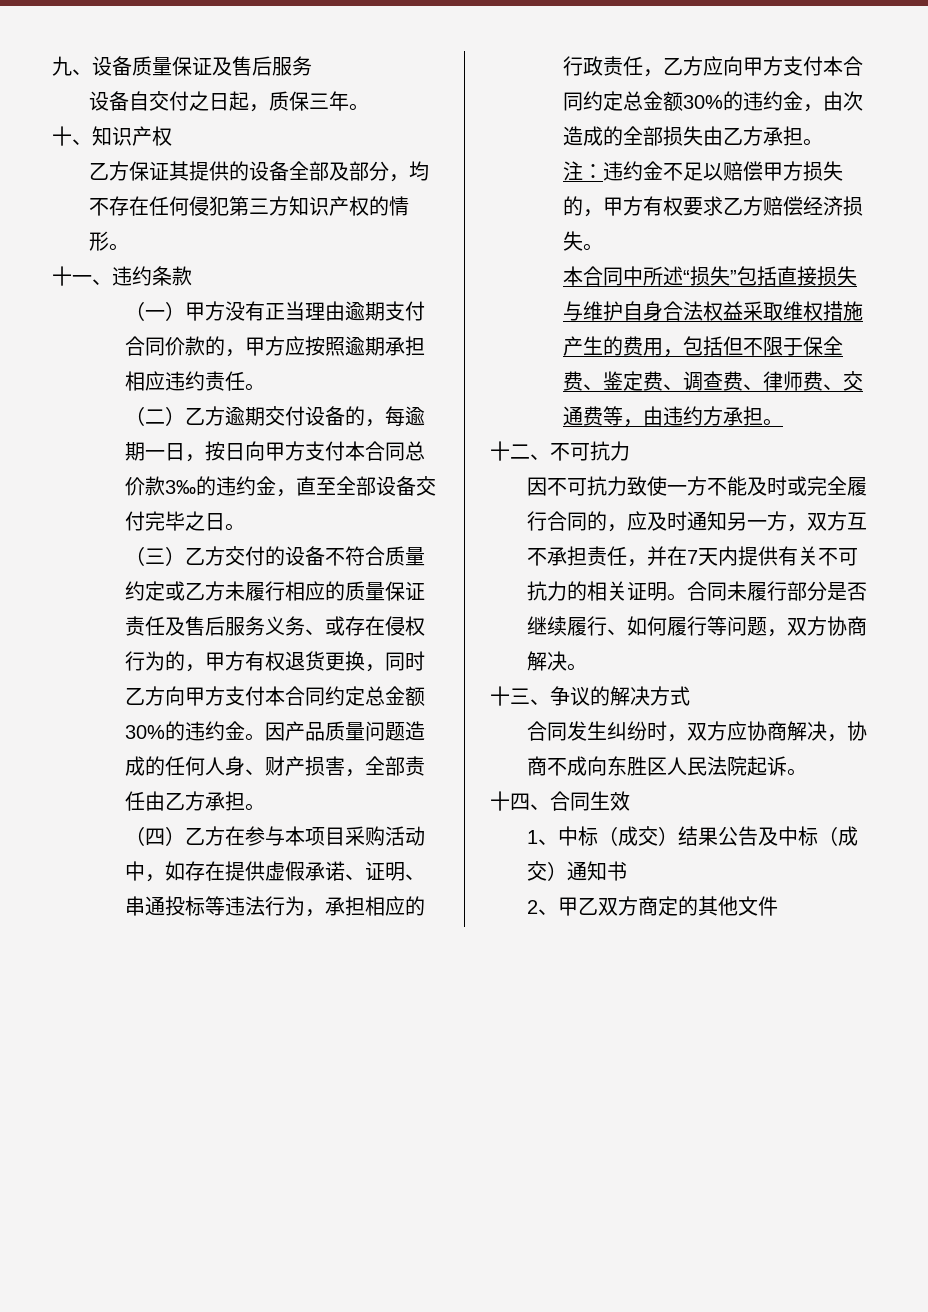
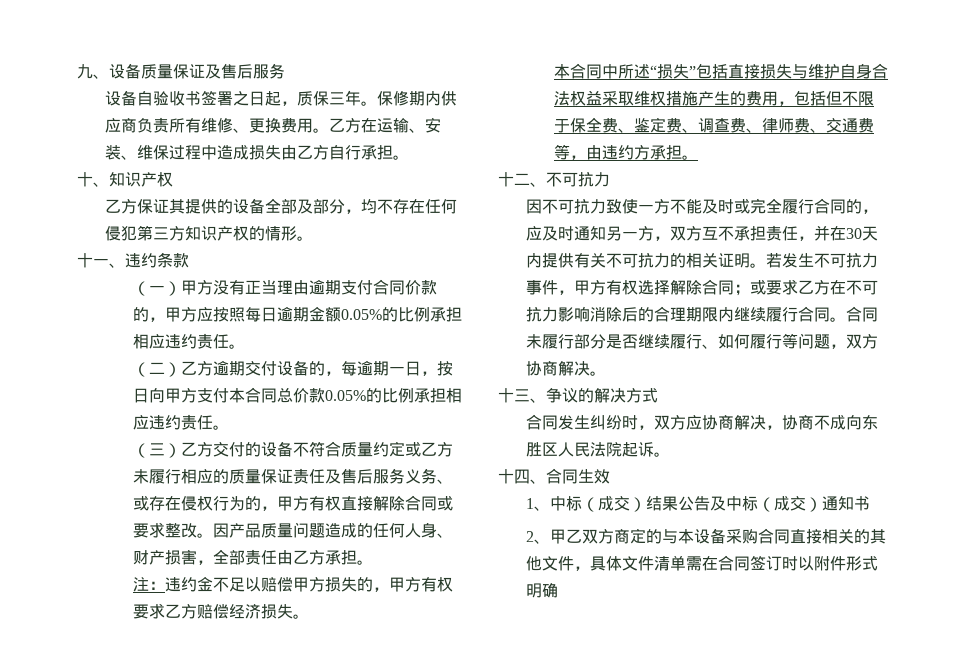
- 设备自交付之日起，质保三年。
+ 设备自验收书签署之日起，质保三年。保修期内供应商负责所有维修、更换费用。乙方在运输、安装、维保过程中造成损失由乙方自行承担。
- （一）甲方没有正当理由逾期支付合同价款的，甲方应按照逾期承担相应违约责任。
+ （一）甲方没有正当理由逾期支付合同价款的，甲方应按照每日逾期金额0.05%的比例承担相应违约责任。
- （二）乙方逾期交付设备的，每逾期一日，按日向甲方支付本合同总价款3‰的违约金，直至全部设备交付完毕之日。
+ （二）乙方逾期交付设备的，每逾期一日，按日向甲方支付本合同总价款0.05%的比例承担相应违约责任。
- （三）乙方交付的设备不符合质量约定或乙方未履行相应的质量保证责任及售后服务义务、或存在侵权行为的，甲方有权退货更换，同时乙方向甲方支付本合同约定总金额30%的违约金。
+ （三）乙方交付的设备不符合质量约定或乙方未履行相应的质量保证责任及售后服务义务、或存在侵权行为的，甲方有权直接解除合同或要求整改。
- （四）乙方在参与本项目采购活动中，如存在提供虚假承诺、证明、串通投标等违法行为，承担相应的行政责任，乙方应向甲方支付本合同约定总金额30%的违约金，由次造成的全部损失由乙方承担。
- 因不可抗力致使一方不能及时或完全履行合同的，应及时通知另一方，双方互不承担责任，并在7天内提供有关不可抗力的相关证明。
+ 因不可抗力致使一方不能及时或完全履行合同的，应及时通知另一方，双方互不承担责任，并在30天内提供有关不可抗力的相关证明。
+ 若发生不可抗力事件，甲方有权选择解除合同；或要求乙方在不可抗力影响消除后的合理期限内继续履行合同。
- 2、甲乙双方商定的其他文件
+ 2、甲乙双方商定的与本设备采购合同直接相关的其他文件，具体文件清单需在合同签订时以附件形式明确

